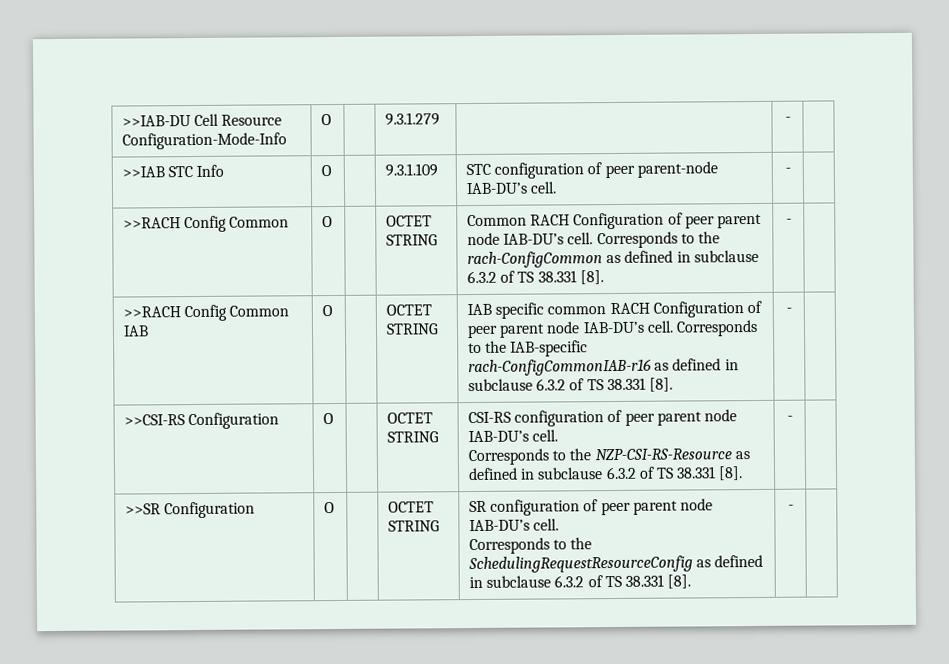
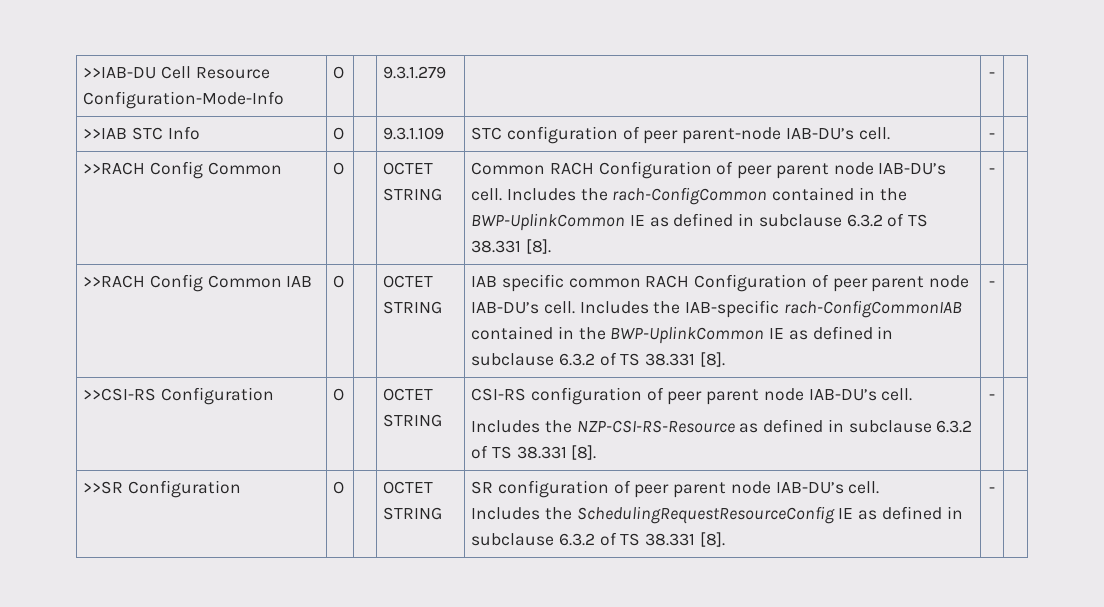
- >>RACH Config Common | O | | OCTET STRING | Common RACH Configuration of peer parent node IAB-DU’s cell. Corresponds to the rach-ConfigCommon as defined in subclause 6.3.2 of TS 38.331 [8]. | - |
+ >>RACH Config Common | O | | OCTET STRING | Common RACH Configuration of peer parent node IAB-DU’s cell. Includes the rach-ConfigCommon contained in the BWP-UplinkCommon IE as defined in subclause 6.3.2 of TS 38.331 [8]. | - |
- >>RACH Config Common IAB | O | | OCTET STRING | IAB specific common RACH Configuration of peer parent node IAB-DU’s cell. Corresponds to the IAB-specific rach-ConfigCommonIAB-r16 as defined in subclause 6.3.2 of TS 38.331 [8]. | - |
+ >>RACH Config Common IAB | O | | OCTET STRING | IAB specific common RACH Configuration of peer parent node IAB-DU’s cell. Includes the IAB-specific rach-ConfigCommonIAB contained in the BWP-UplinkCommon IE as defined in subclause 6.3.2 of TS 38.331 [8]. | - |
  >>CSI-RS Configuration | O | | OCTET STRING | CSI-RS configuration of peer parent node IAB-DU’s cell.
- Corresponds to the NZP-CSI-RS-Resource as defined in subclause 6.3.2 of TS 38.331 [8]. | - |
+ Includes the NZP-CSI-RS-Resource as defined in subclause 6.3.2 of TS 38.331 [8]. | - |
  >>SR Configuration | O | | OCTET STRING | SR configuration of peer parent node IAB-DU’s cell.
- Corresponds to the SchedulingRequestResourceConfig as defined in subclause 6.3.2 of TS 38.331 [8]. | - |
+ Includes the SchedulingRequestResourceConfig IE as defined in subclause 6.3.2 of TS 38.331 [8]. | - |

